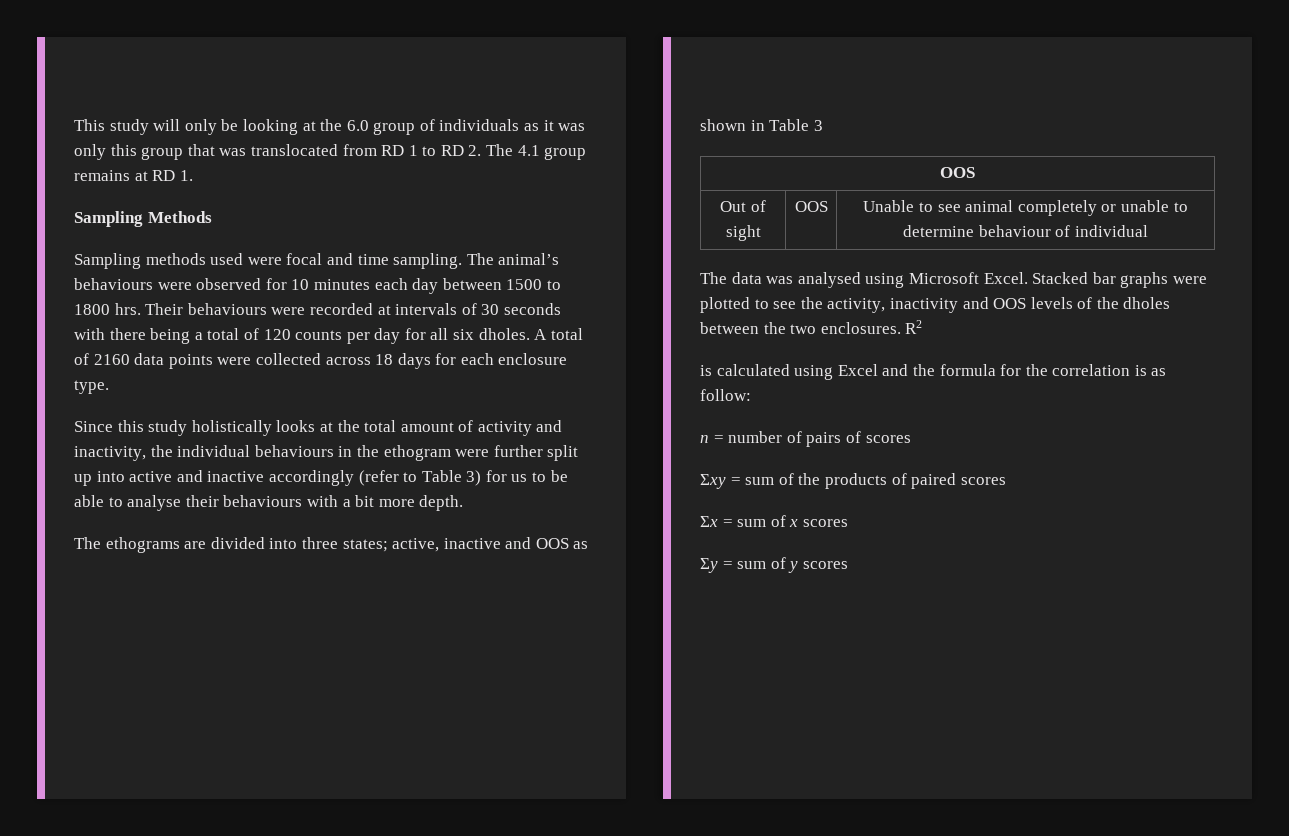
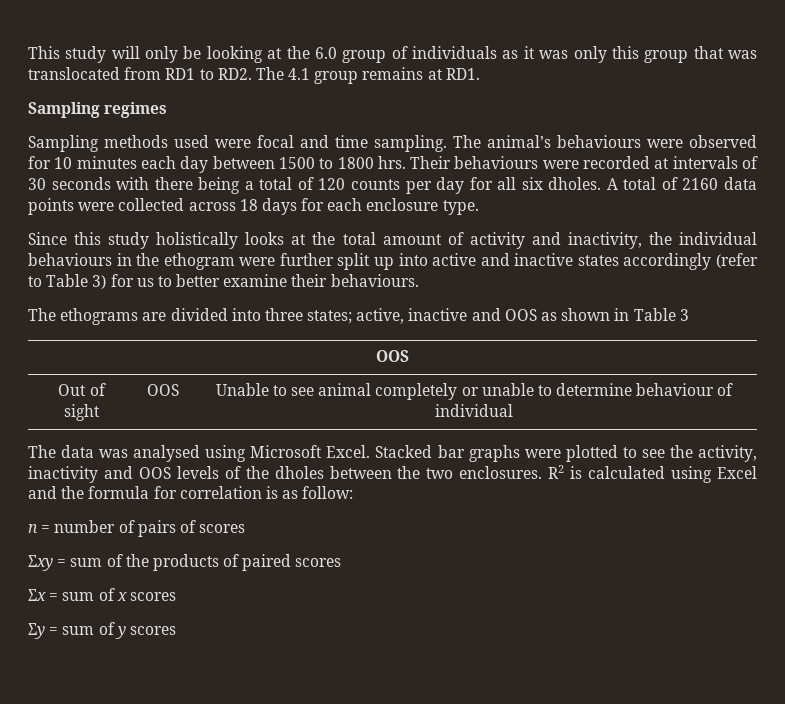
- This study will only be looking at the 6.0 group of individuals as it was only this group that was translocated from RD 1 to RD 2. The 4.1 group remains at RD 1.
- Sampling Methods
+ This study will only be looking at the 6.0 group of individuals as it was only this group that was translocated from RD1 to RD2. The 4.1 group remains at RD1.
+ Sampling regimes
- Since this study holistically looks at the total amount of activity and inactivity, the individual behaviours in the ethogram were further split up into active and inactive accordingly (refer to Table 3) for us to be able to analyse their behaviours with a bit more depth.
+ Since this study holistically looks at the total amount of activity and inactivity, the individual behaviours in the ethogram were further split up into active and inactive states accordingly (refer to Table 3) for us to better examine their behaviours.
- R2
- is calculated using Excel and the formula for the correlation is as follow:
+ R2 is calculated using Excel and the formula for correlation is as follow:

